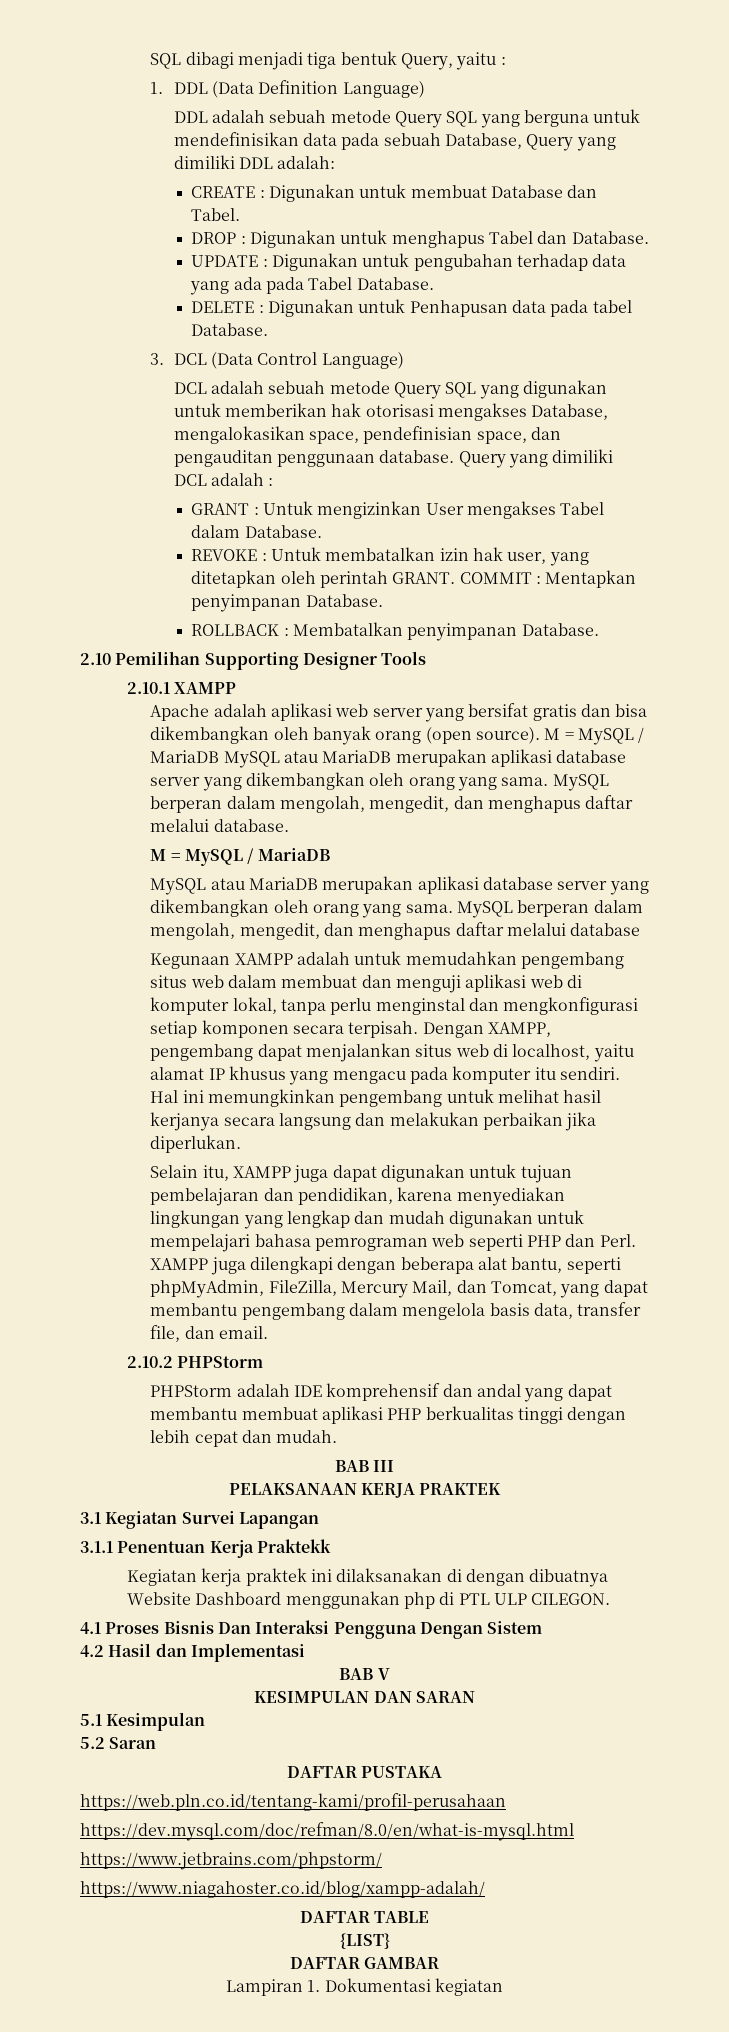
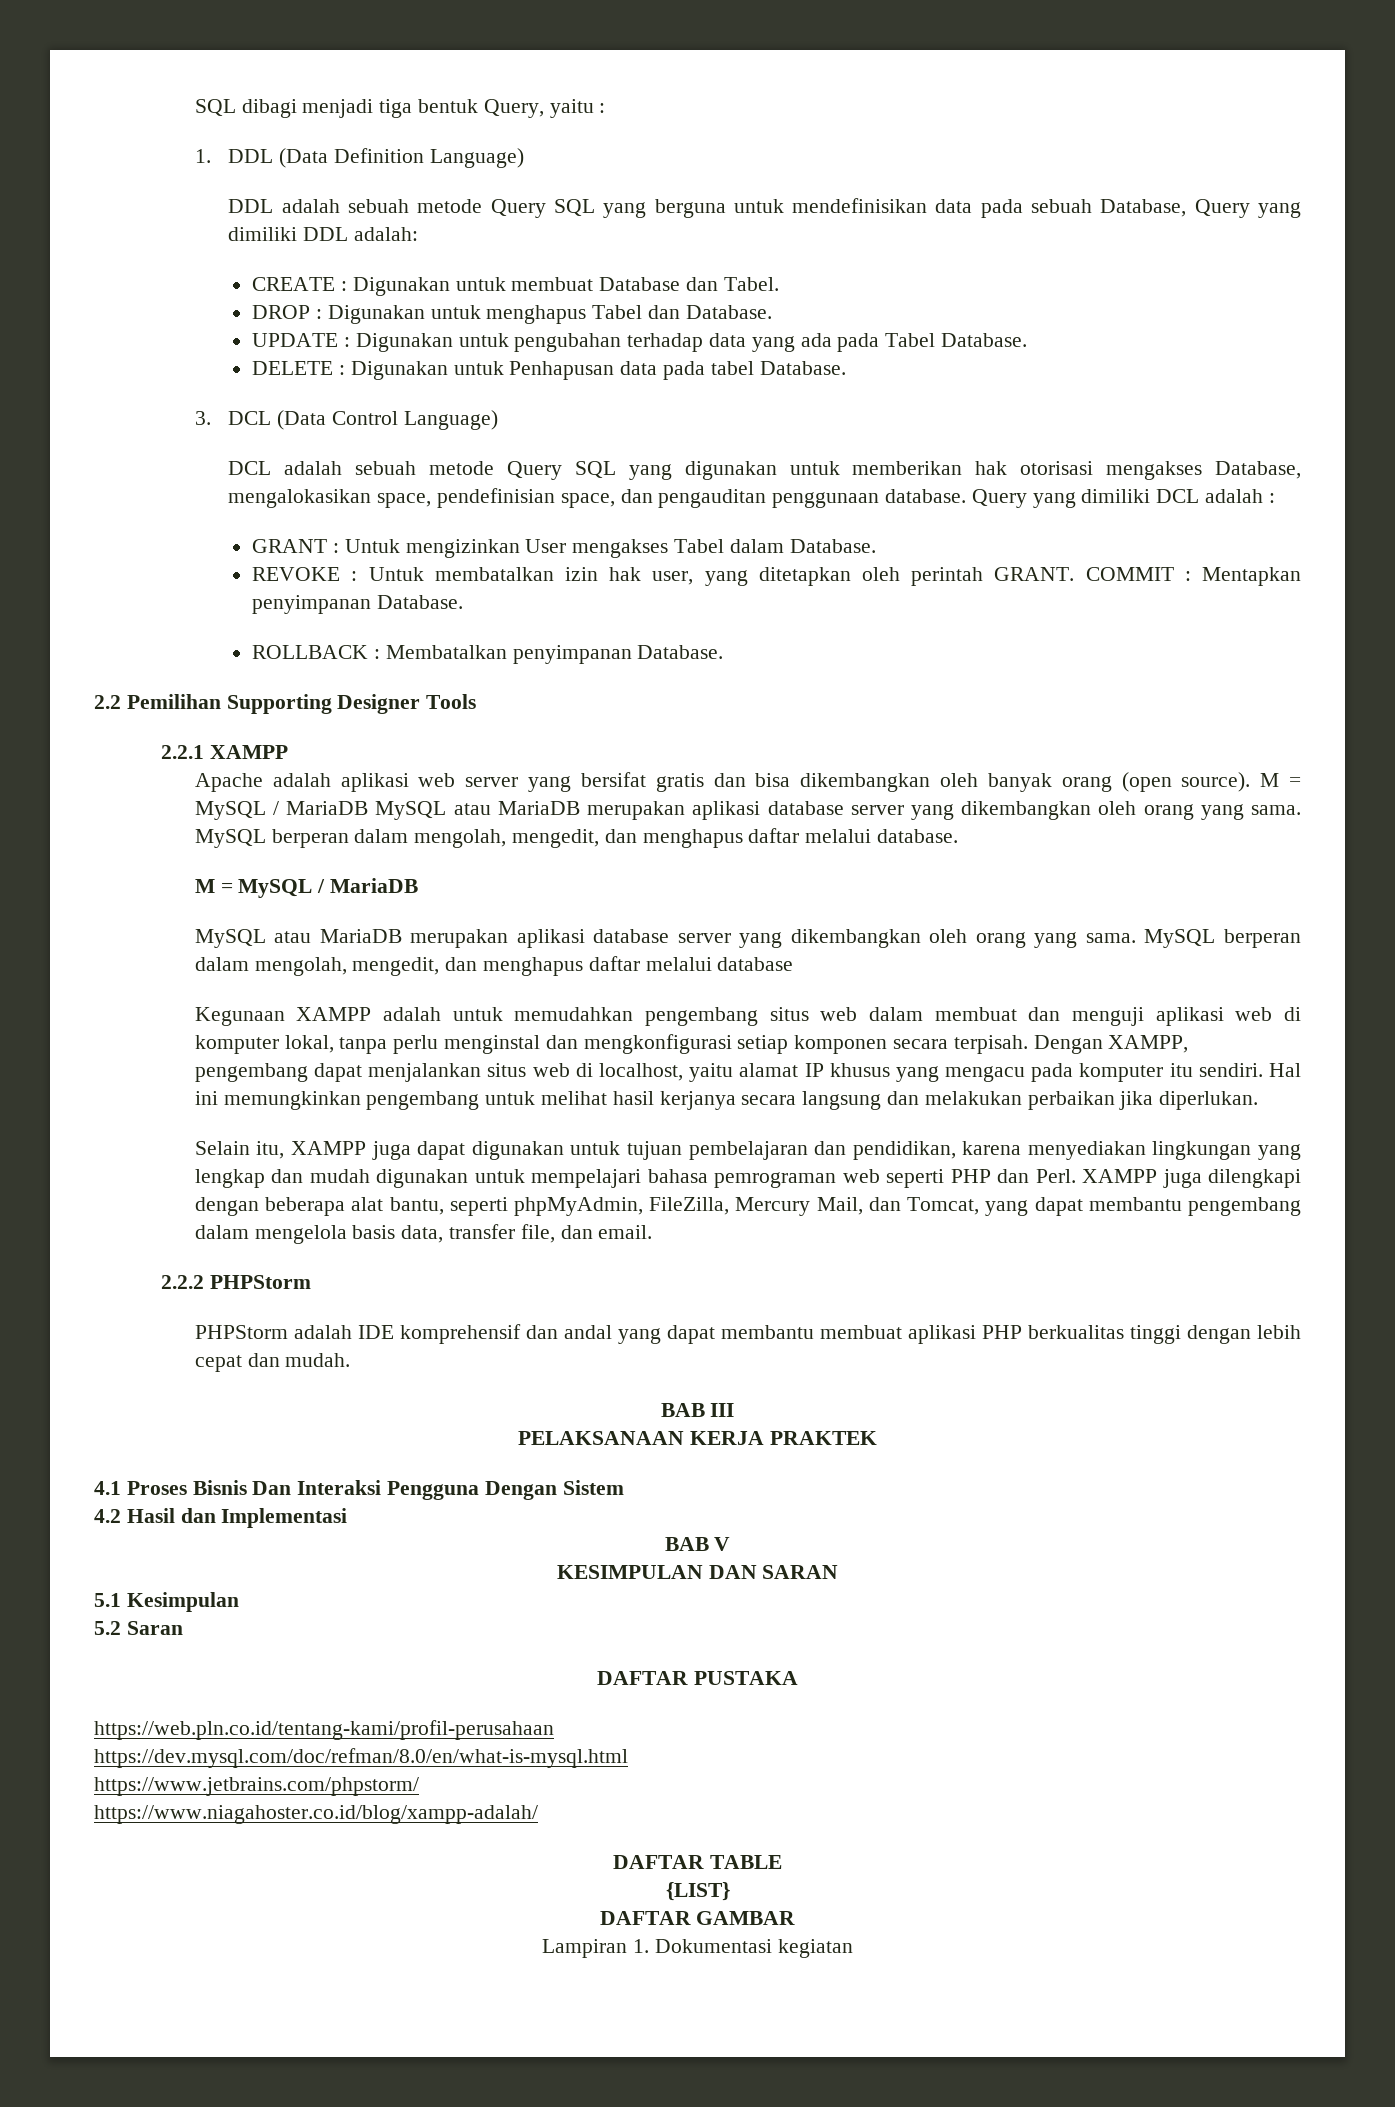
- 2.10 Pemilihan Supporting Designer Tools
+ 2.2 Pemilihan Supporting Designer Tools
- 2.10.1 XAMPP
+ 2.2.1 XAMPP
- 2.10.2 PHPStorm
+ 2.2.2 PHPStorm
- 3.1 Kegiatan Survei Lapangan
- 3.1.1 Penentuan Kerja Praktekk
- Kegiatan kerja praktek ini dilaksanakan di dengan dibuatnya Website Dashboard menggunakan php di PTL ULP CILEGON.

